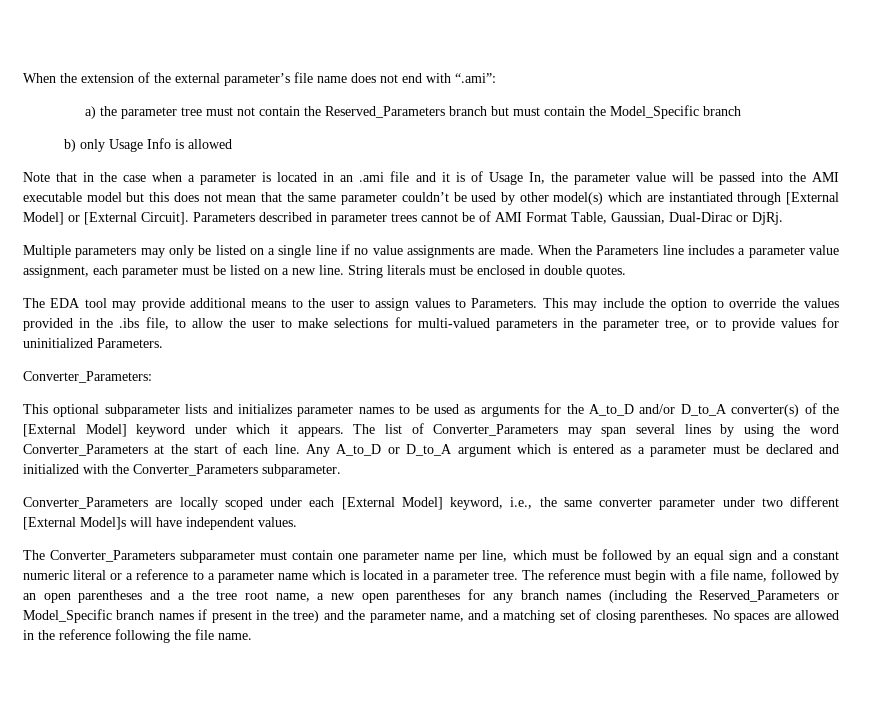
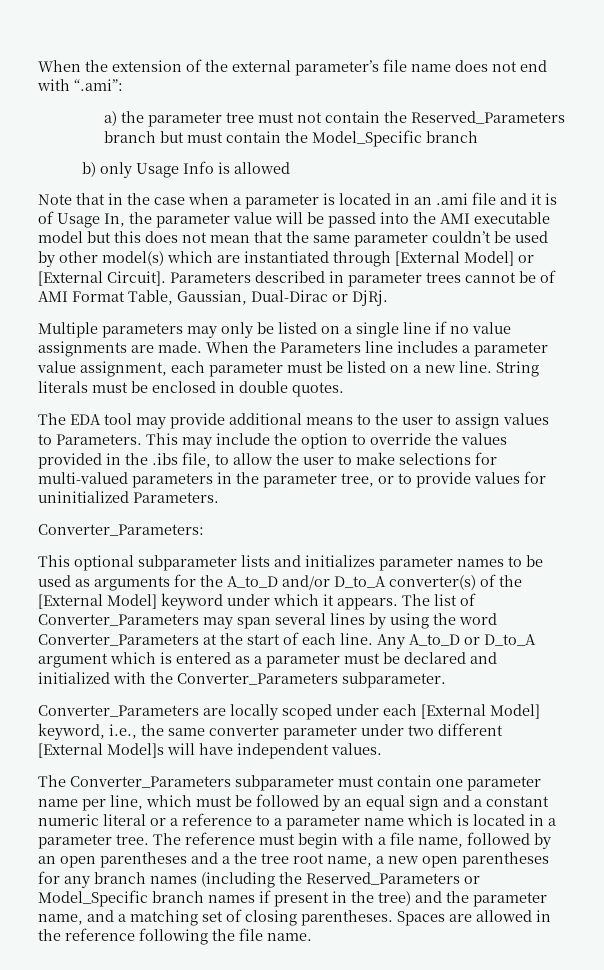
- No spaces are allowed in the reference following the file name.
+ Spaces are allowed in the reference following the file name.

